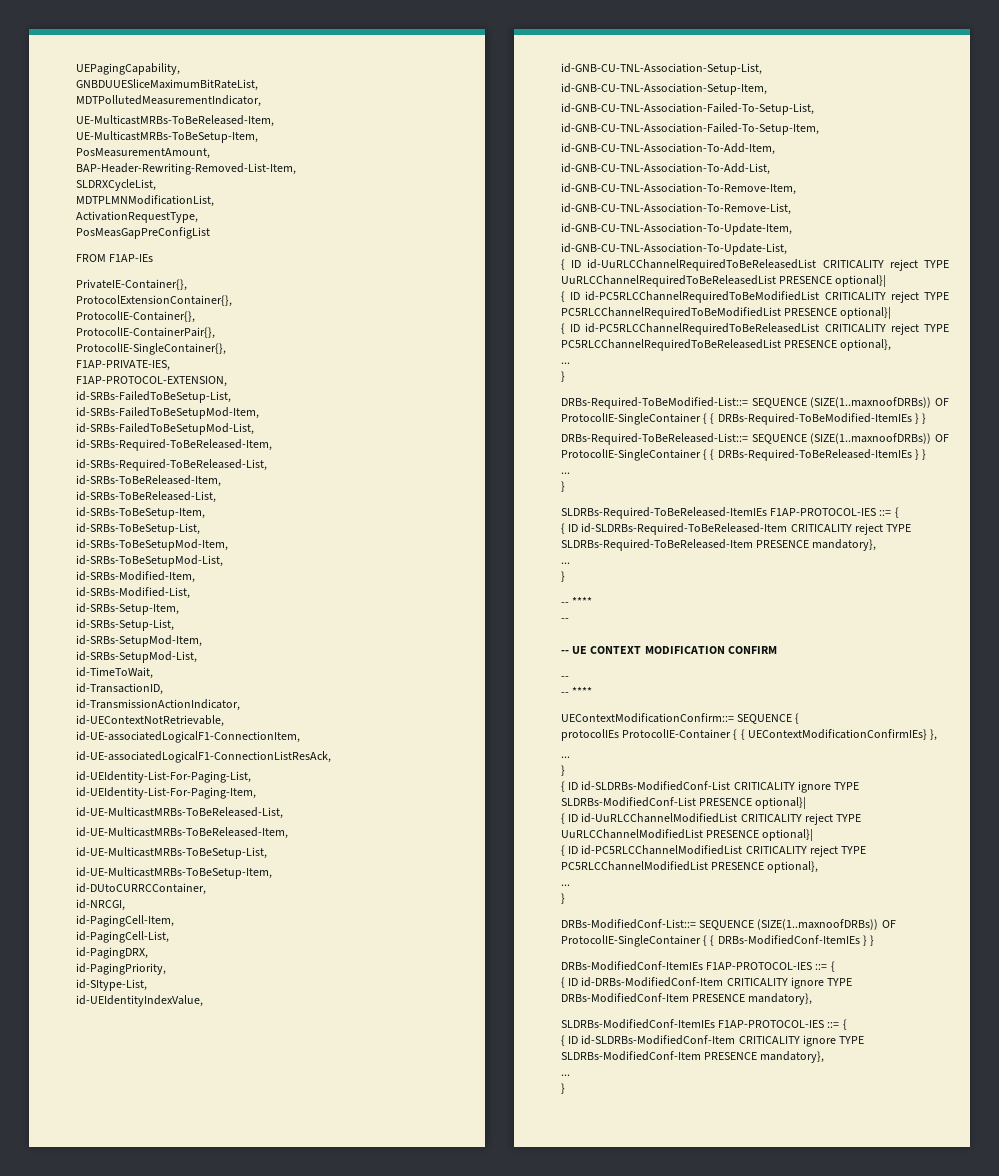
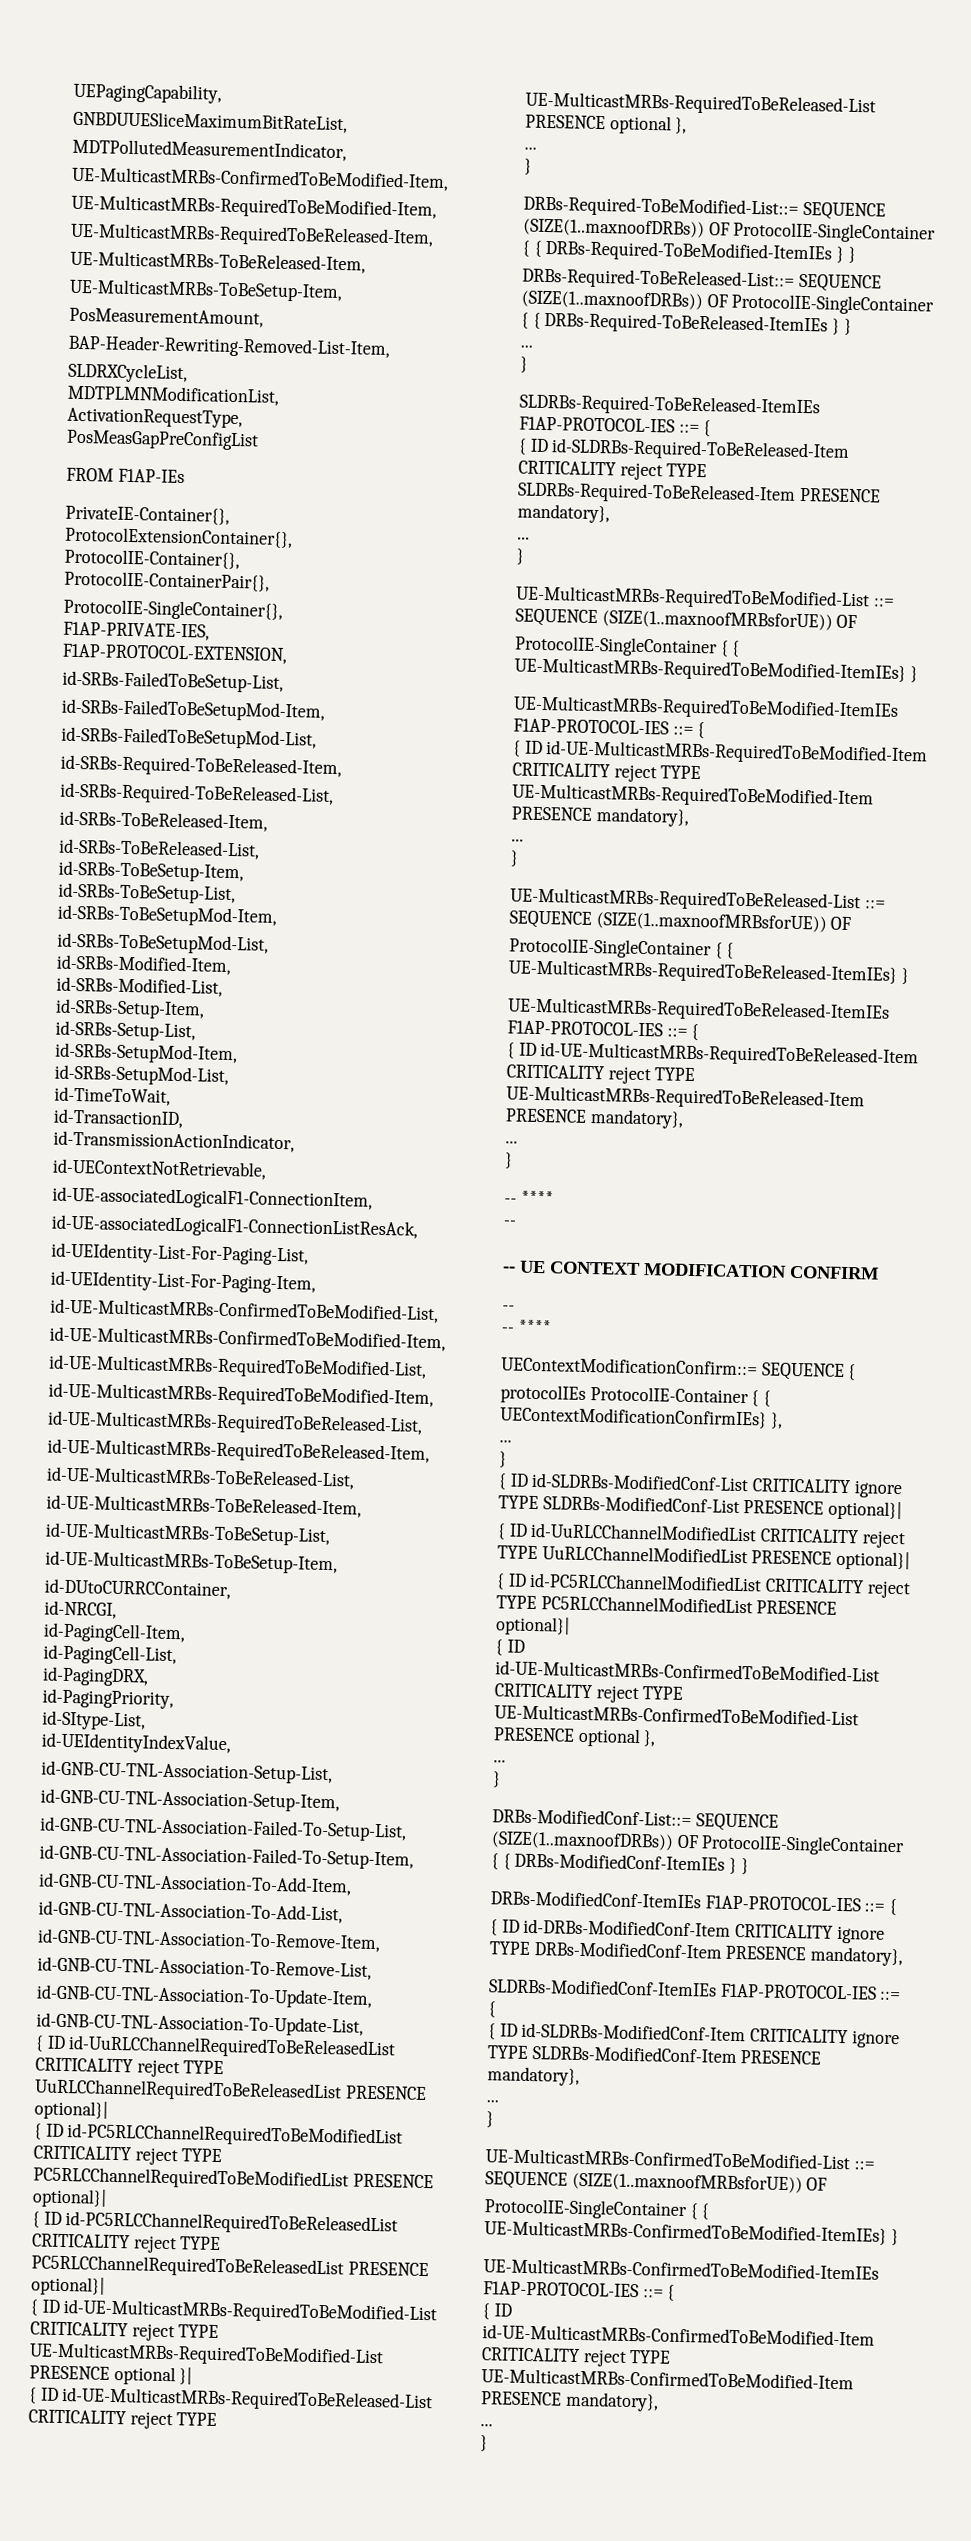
+ UE-MulticastMRBs-ConfirmedToBeModified-Item,
+ UE-MulticastMRBs-RequiredToBeModified-Item,
+ UE-MulticastMRBs-RequiredToBeReleased-Item,
+ id-UE-MulticastMRBs-ConfirmedToBeModified-List,
+ id-UE-MulticastMRBs-ConfirmedToBeModified-Item,
+ id-UE-MulticastMRBs-RequiredToBeModified-List,
+ id-UE-MulticastMRBs-RequiredToBeModified-Item,
+ id-UE-MulticastMRBs-RequiredToBeReleased-List,
+ id-UE-MulticastMRBs-RequiredToBeReleased-Item,
- { ID id-PC5RLCChannelRequiredToBeReleasedList CRITICALITY reject TYPE PC5RLCChannelRequiredToBeReleasedList PRESENCE optional},
+ { ID id-PC5RLCChannelRequiredToBeReleasedList CRITICALITY reject TYPE PC5RLCChannelRequiredToBeReleasedList PRESENCE optional}|
+ { ID id-UE-MulticastMRBs-RequiredToBeModified-List CRITICALITY reject TYPE UE-MulticastMRBs-RequiredToBeModified-List PRESENCE optional }|
+ { ID id-UE-MulticastMRBs-RequiredToBeReleased-List CRITICALITY reject TYPE UE-MulticastMRBs-RequiredToBeReleased-List PRESENCE optional },
+ UE-MulticastMRBs-RequiredToBeModified-List ::= SEQUENCE (SIZE(1..maxnoofMRBsforUE)) OF
+ ProtocolIE-SingleContainer { { UE-MulticastMRBs-RequiredToBeModified-ItemIEs} }
+ UE-MulticastMRBs-RequiredToBeModified-ItemIEs F1AP-PROTOCOL-IES ::= {
+ { ID id-UE-MulticastMRBs-RequiredToBeModified-Item CRITICALITY reject TYPE UE-MulticastMRBs-RequiredToBeModified-Item PRESENCE mandatory},
+ ...
+ }
+ UE-MulticastMRBs-RequiredToBeReleased-List ::= SEQUENCE (SIZE(1..maxnoofMRBsforUE)) OF
+ ProtocolIE-SingleContainer { { UE-MulticastMRBs-RequiredToBeReleased-ItemIEs} }
+ UE-MulticastMRBs-RequiredToBeReleased-ItemIEs F1AP-PROTOCOL-IES ::= {
+ { ID id-UE-MulticastMRBs-RequiredToBeReleased-Item CRITICALITY reject TYPE UE-MulticastMRBs-RequiredToBeReleased-Item PRESENCE mandatory},
+ ...
+ }
- { ID id-PC5RLCChannelModifiedList CRITICALITY reject TYPE PC5RLCChannelModifiedList PRESENCE optional},
+ { ID id-PC5RLCChannelModifiedList CRITICALITY reject TYPE PC5RLCChannelModifiedList PRESENCE optional}|
+ { ID id-UE-MulticastMRBs-ConfirmedToBeModified-List CRITICALITY reject TYPE UE-MulticastMRBs-ConfirmedToBeModified-List PRESENCE optional },
+ UE-MulticastMRBs-ConfirmedToBeModified-List ::= SEQUENCE (SIZE(1..maxnoofMRBsforUE)) OF
+ ProtocolIE-SingleContainer { { UE-MulticastMRBs-ConfirmedToBeModified-ItemIEs} }
+ UE-MulticastMRBs-ConfirmedToBeModified-ItemIEs F1AP-PROTOCOL-IES ::= {
+ { ID id-UE-MulticastMRBs-ConfirmedToBeModified-Item CRITICALITY reject TYPE UE-MulticastMRBs-ConfirmedToBeModified-Item PRESENCE mandatory},
+ ...
+ }

